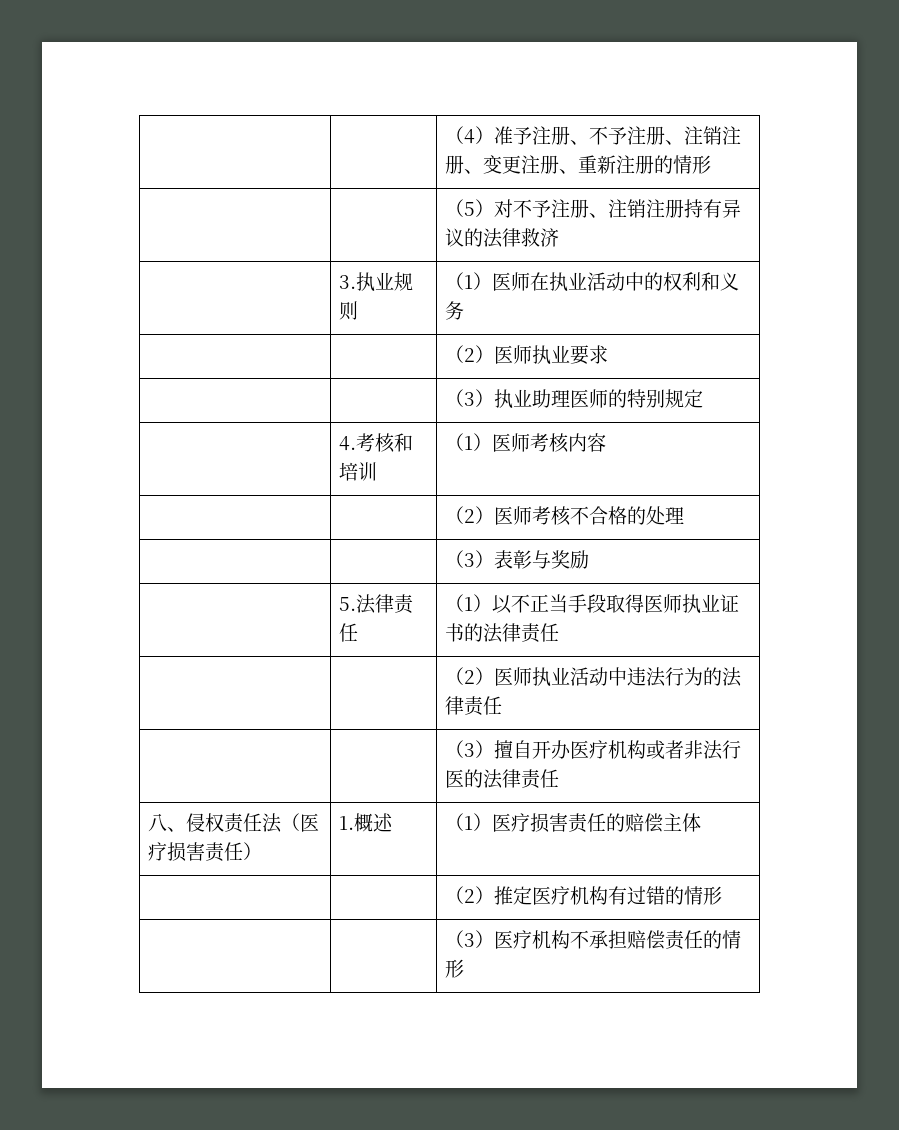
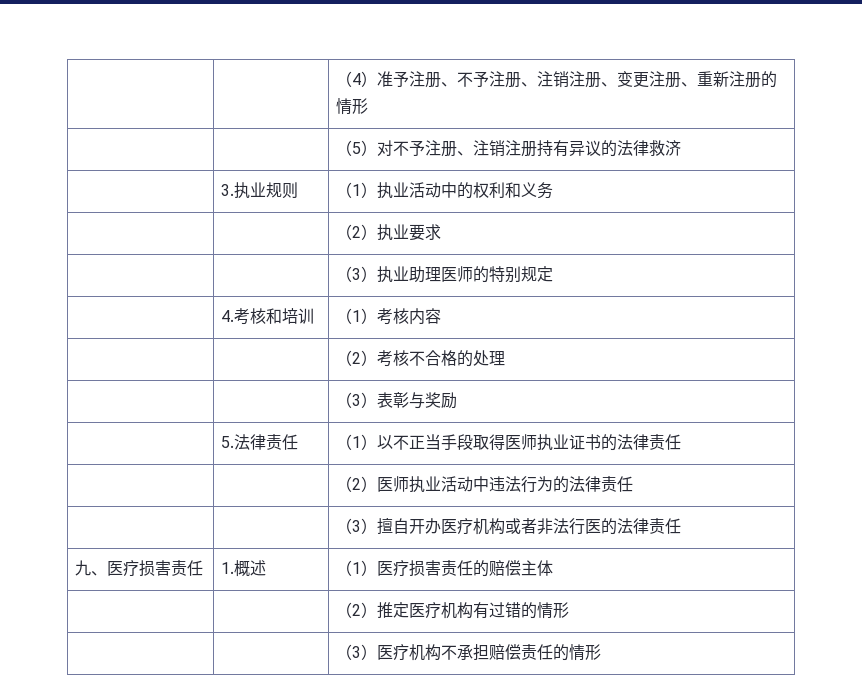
- | 3.执业规则 | （1）医师在执业活动中的权利和义务
+ | 3.执业规则 | （1）执业活动中的权利和义务
- | | （2）医师执业要求
+ | | （2）执业要求
- | 4.考核和培训 | （1）医师考核内容
+ | 4.考核和培训 | （1）考核内容
- | | （2）医师考核不合格的处理
+ | | （2）考核不合格的处理
- 八、侵权责任法（医疗损害责任） | 1.概述 | （1）医疗损害责任的赔偿主体
+ 九、医疗损害责任 | 1.概述 | （1）医疗损害责任的赔偿主体

